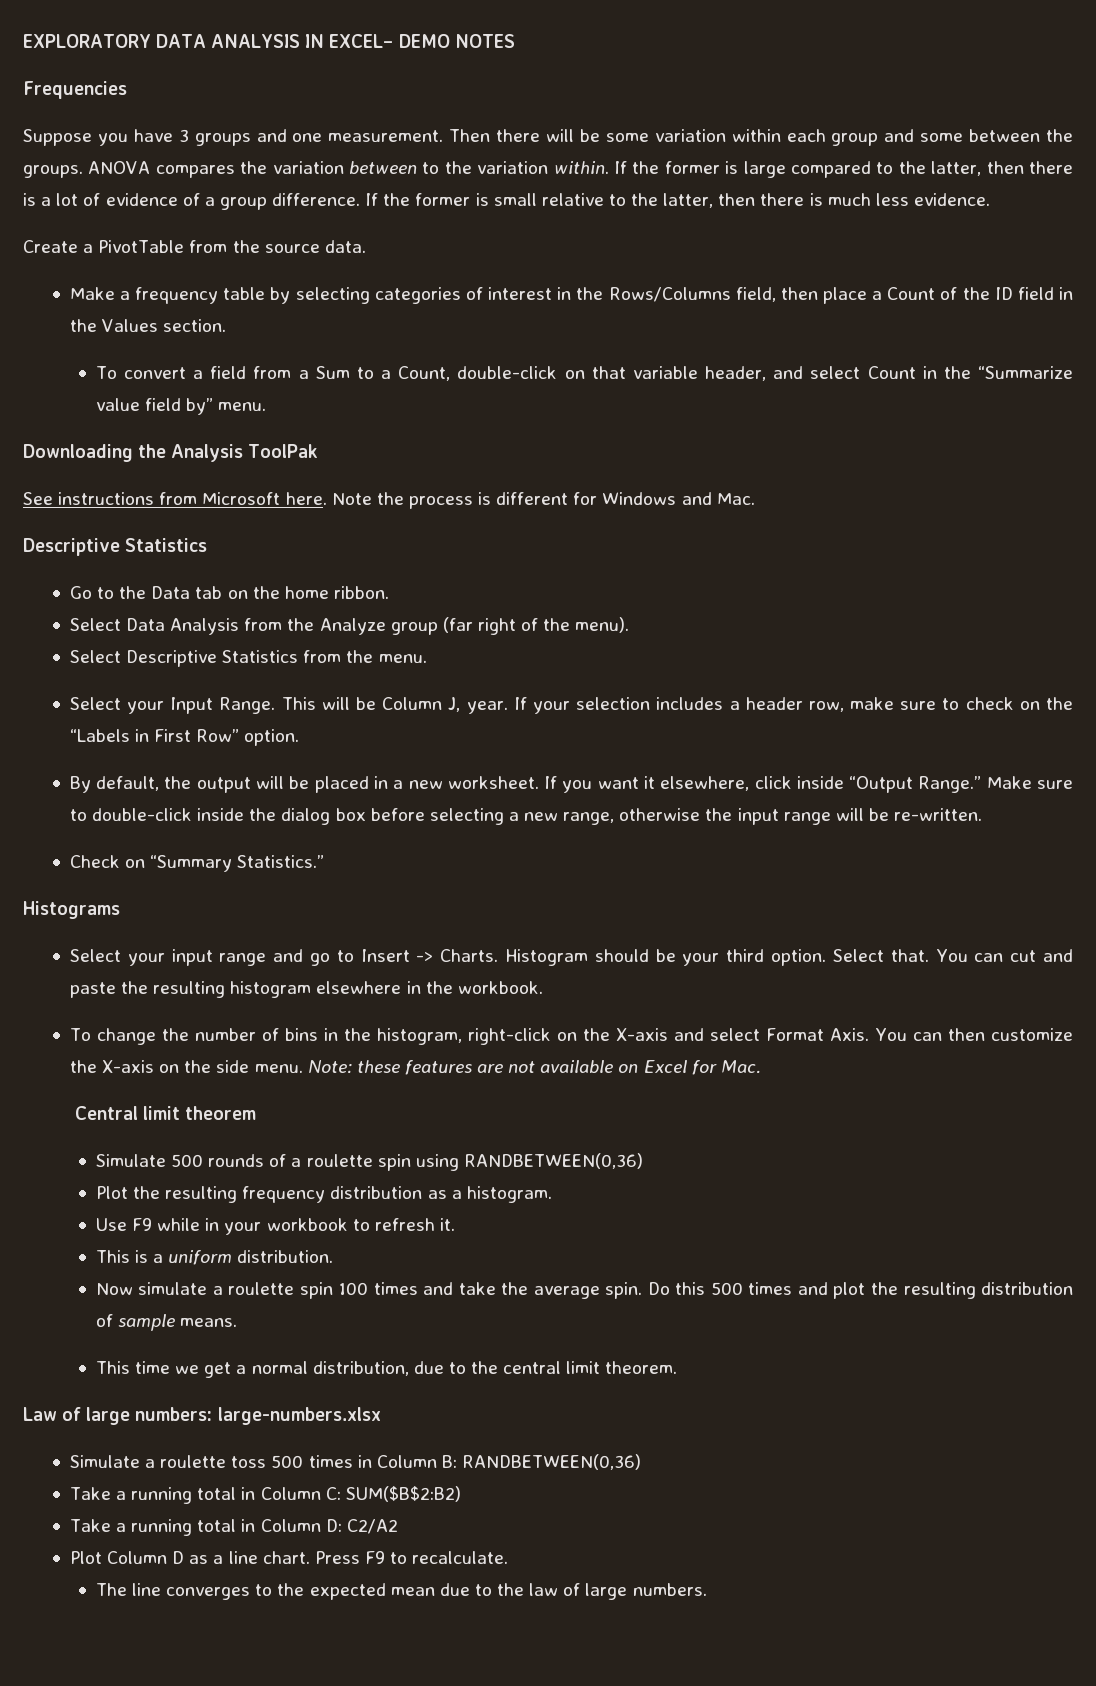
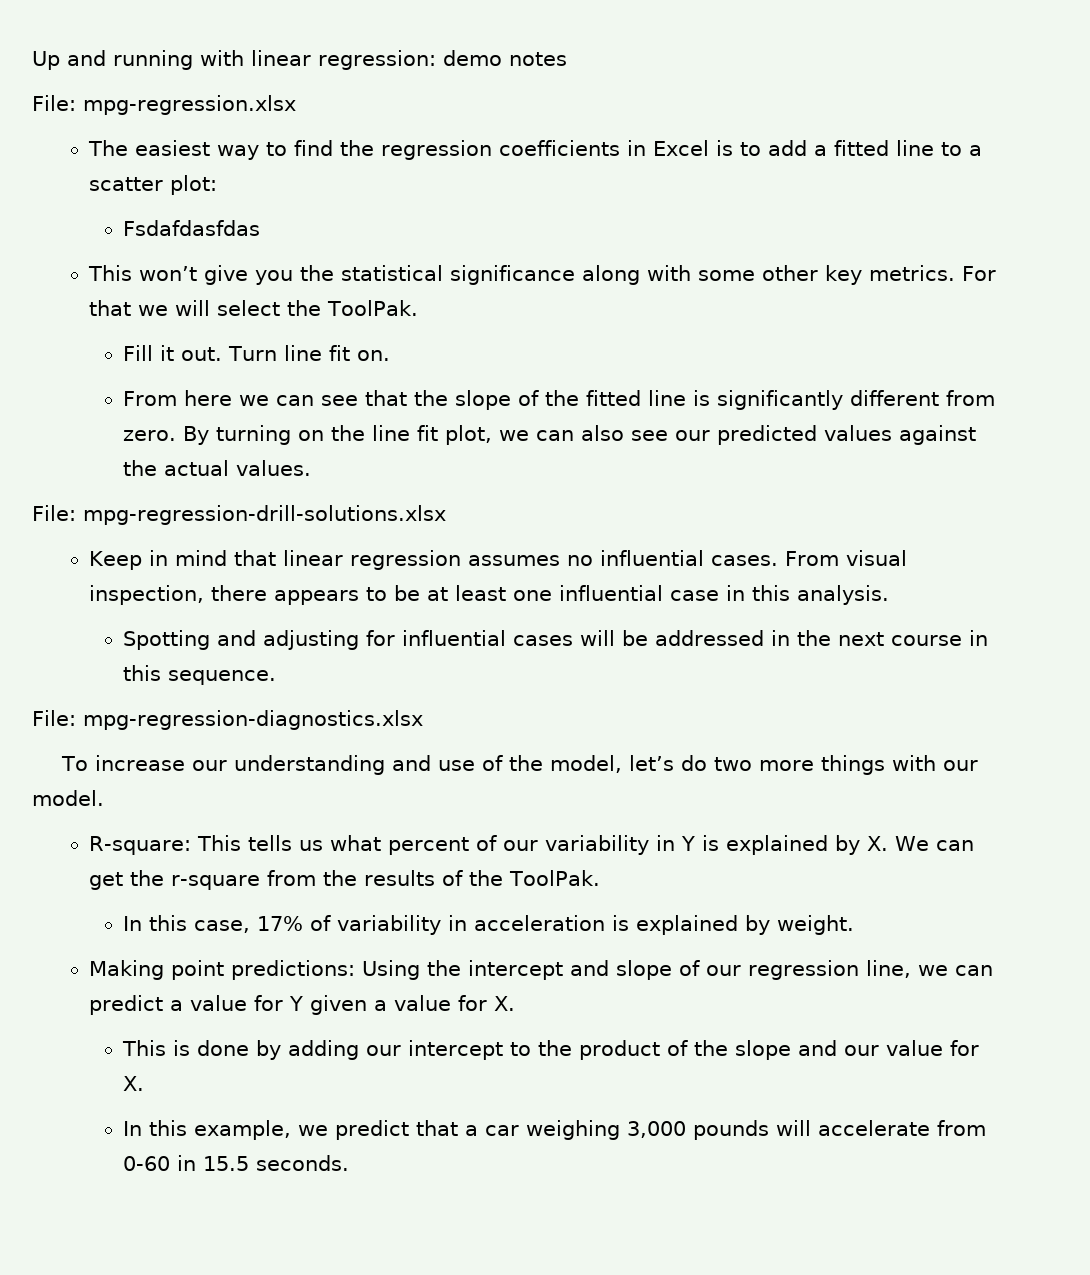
- EXPLORATORY DATA ANALYSIS IN EXCEL– DEMO NOTES
- Frequencies
- Suppose you have 3 groups and one measurement. Then there will be some variation within each group and some between the groups. ANOVA compares the variation between to the variation within. If the former is large compared to the latter, then there is a lot of evidence of a group difference. If the former is small relative to the latter, then there is much less evidence.
- Create a PivotTable from the source data.
- Make a frequency table by selecting categories of interest in the Rows/Columns field, then place a Count of the ID field in the Values section.
- To convert a field from a Sum to a Count, double-click on that variable header, and select Count in the “Summarize value field by” menu.
- Downloading the Analysis ToolPak
- See instructions from Microsoft here. Note the process is different for Windows and Mac.
- Descriptive Statistics
- Go to the Data tab on the home ribbon.
- Select Data Analysis from the Analyze group (far right of the menu).
- Select Descriptive Statistics from the menu.
- Select your Input Range. This will be Column J, year. If your selection includes a header row, make sure to check on the “Labels in First Row” option.
- By default, the output will be placed in a new worksheet. If you want it elsewhere, click inside “Output Range.” Make sure to double-click inside the dialog box before selecting a new range, otherwise the input range will be re-written.
- Check on “Summary Statistics.”
- Histograms
- Select your input range and go to Insert -> Charts. Histogram should be your third option. Select that. You can cut and paste the resulting histogram elsewhere in the workbook.
- To change the number of bins in the histogram, right-click on the X-axis and select Format Axis. You can then customize the X-axis on the side menu. Note: these features are not available on Excel for Mac.
- Central limit theorem
- Simulate 500 rounds of a roulette spin using RANDBETWEEN(0,36)
- Plot the resulting frequency distribution as a histogram.
- Use F9 while in your workbook to refresh it.
- This is a uniform distribution.
- Now simulate a roulette spin 100 times and take the average spin. Do this 500 times and plot the resulting distribution of sample means.
- This time we get a normal distribution, due to the central limit theorem.
- Law of large numbers: large-numbers.xlsx
- Simulate a roulette toss 500 times in Column B: RANDBETWEEN(0,36)
- Take a running total in Column C: SUM($B$2:B2)
- Take a running total in Column D: C2/A2
- Plot Column D as a line chart. Press F9 to recalculate.
- The line converges to the expected mean due to the law of large numbers.
+ Up and running with linear regression: demo notes
+ File: mpg-regression.xlsx
+ The easiest way to find the regression coefficients in Excel is to add a fitted line to a scatter plot:
+ Fsdafdasfdas
+ This won’t give you the statistical significance along with some other key metrics. For that we will select the ToolPak.
+ Fill it out. Turn line fit on.
+ From here we can see that the slope of the fitted line is significantly different from zero. By turning on the line fit plot, we can also see our predicted values against the actual values.
+ File: mpg-regression-drill-solutions.xlsx
+ Keep in mind that linear regression assumes no influential cases. From visual inspection, there appears to be at least one influential case in this analysis.
+ Spotting and adjusting for influential cases will be addressed in the next course in this sequence.
+ File: mpg-regression-diagnostics.xlsx
+ To increase our understanding and use of the model, let’s do two more things with our model.
+ R-square: This tells us what percent of our variability in Y is explained by X. We can get the r-square from the results of the ToolPak.
+ In this case, 17% of variability in acceleration is explained by weight.
+ Making point predictions: Using the intercept and slope of our regression line, we can predict a value for Y given a value for X.
+ This is done by adding our intercept to the product of the slope and our value for X.
+ In this example, we predict that a car weighing 3,000 pounds will accelerate from 0-60 in 15.5 seconds.

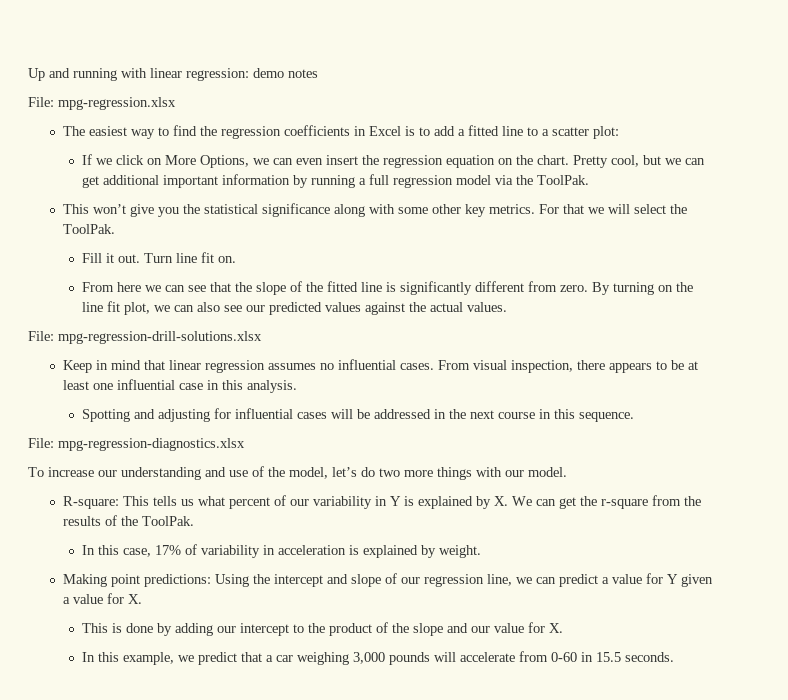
- Fsdafdasfdas
+ If we click on More Options, we can even insert the regression equation on the chart. Pretty cool, but we can get additional important information by running a full regression model via the ToolPak.

